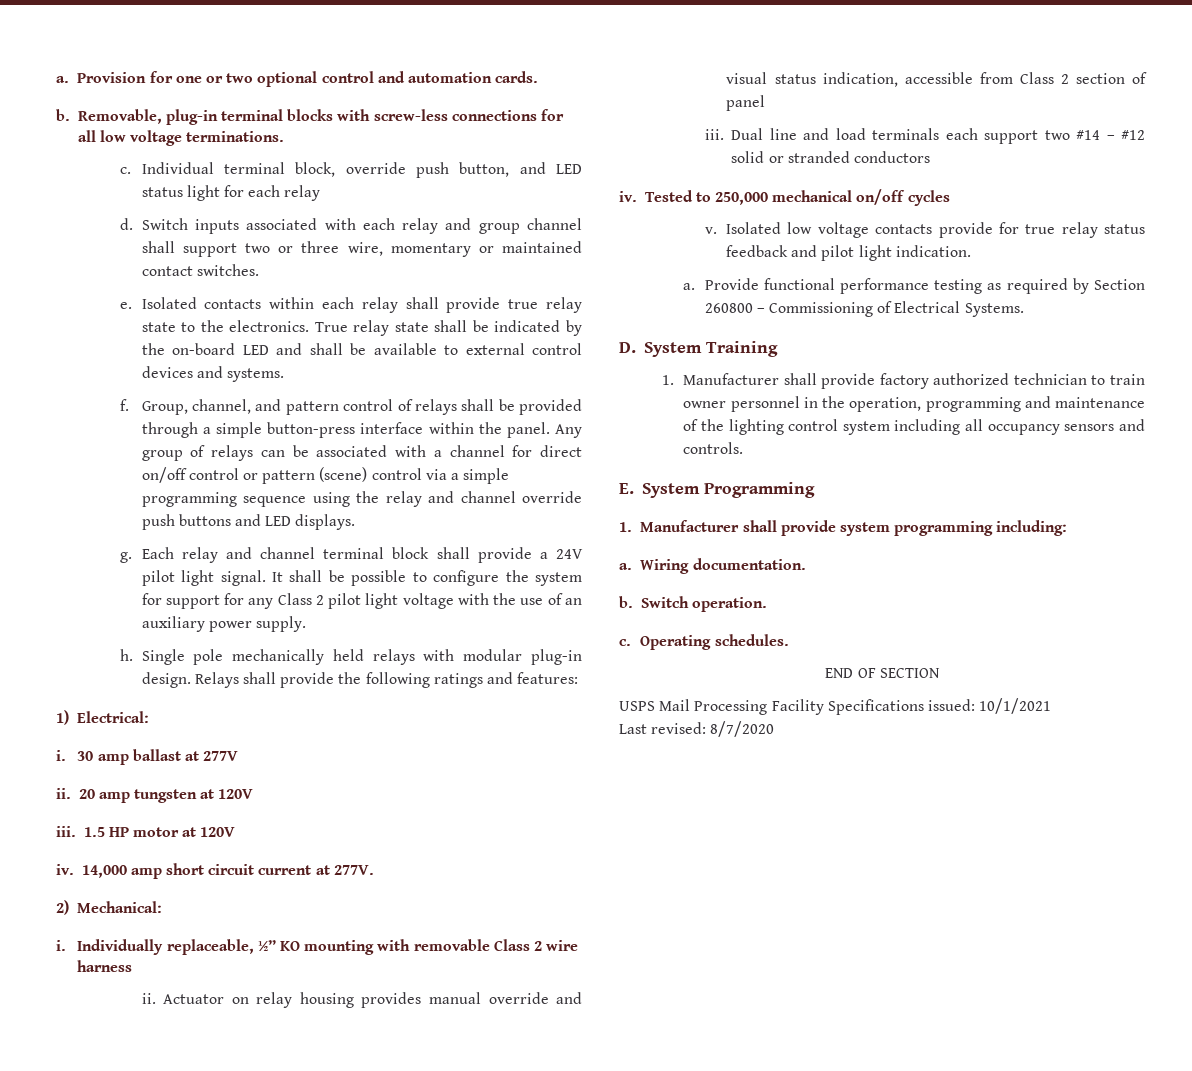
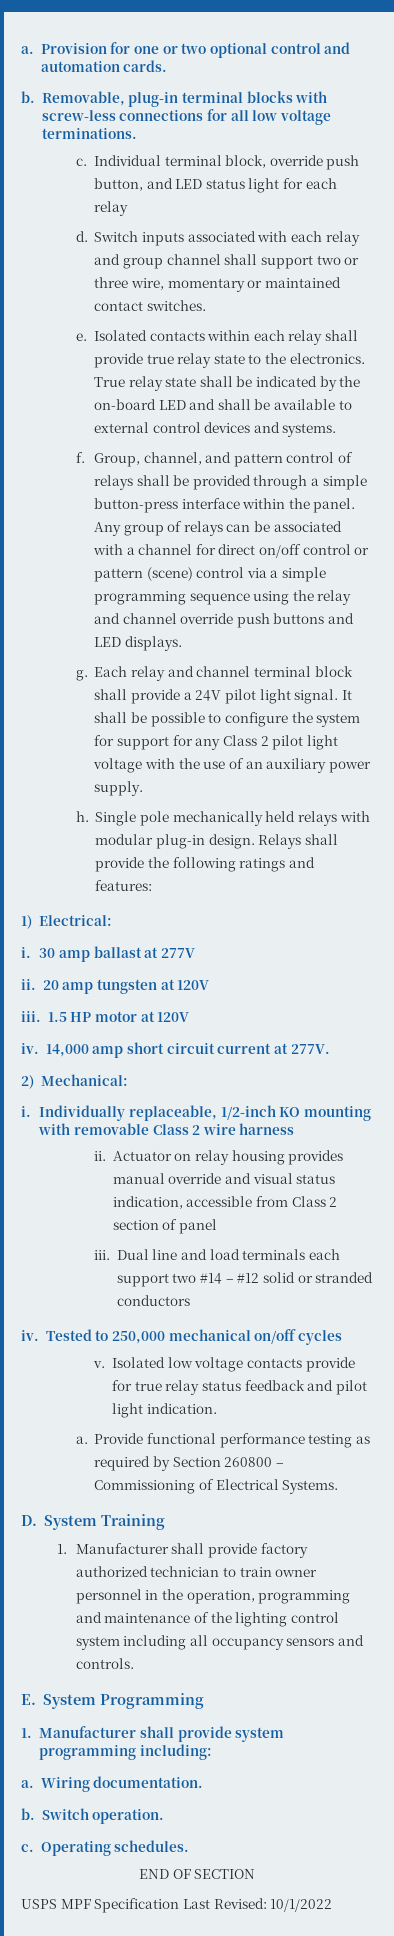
- Individually replaceable, ½” KO mounting with removable Class 2 wire harness
+ Individually replaceable, 1/2-inch KO mounting with removable Class 2 wire harness
- USPS Mail Processing Facility Specifications issued: 10/1/2021
- Last revised: 8/7/2020
+ USPS MPF Specification Last Revised: 10/1/2022

